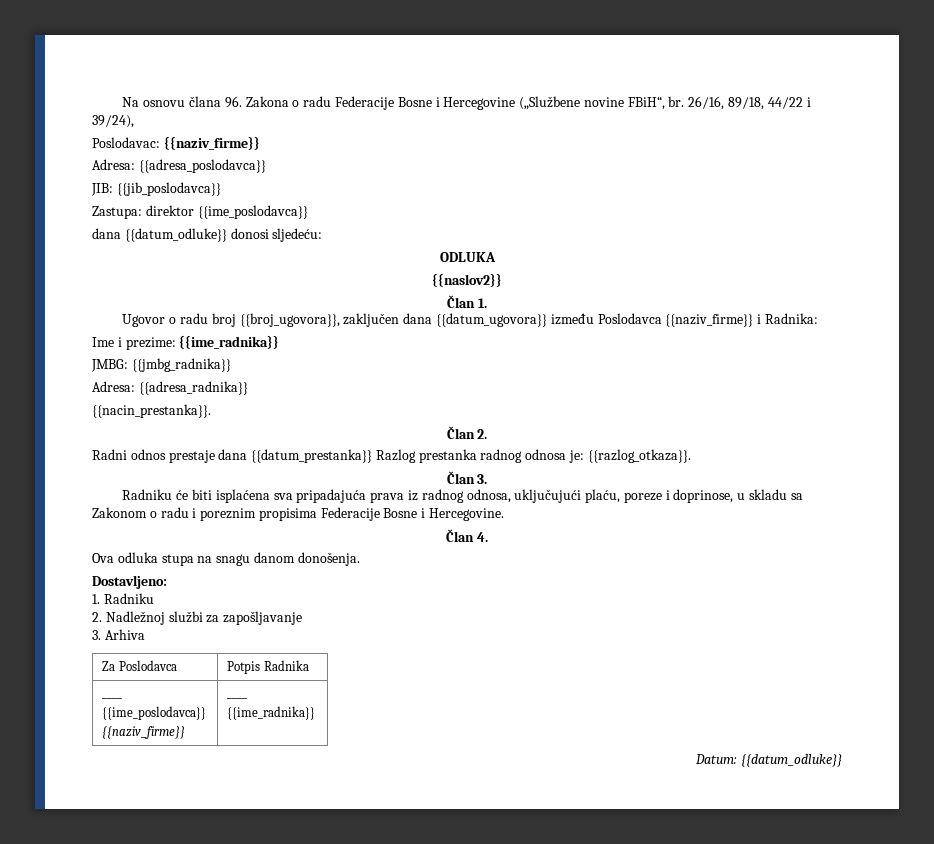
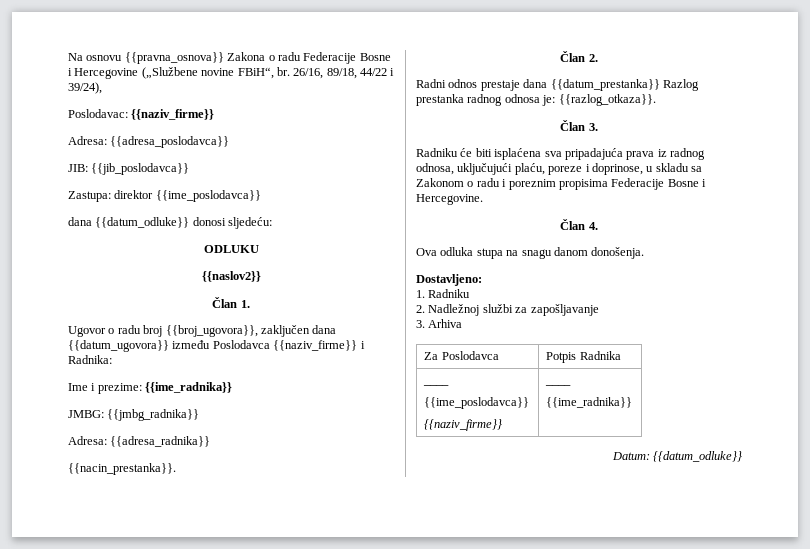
- Na osnovu člana 96. Zakona o radu Federacije Bosne i Hercegovine („Službene novine FBiH“, br.
+ Na osnovu {{pravna_osnova}} Zakona o radu Federacije Bosne i Hercegovine („Službene novine FBiH“, br.
- ODLUKA
+ ODLUKU

